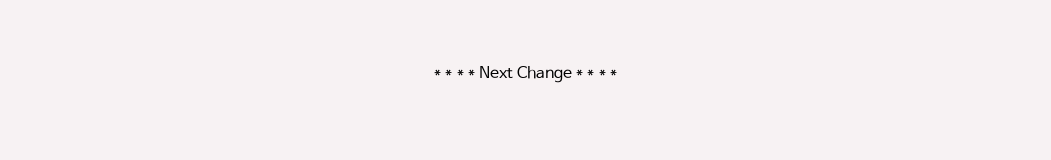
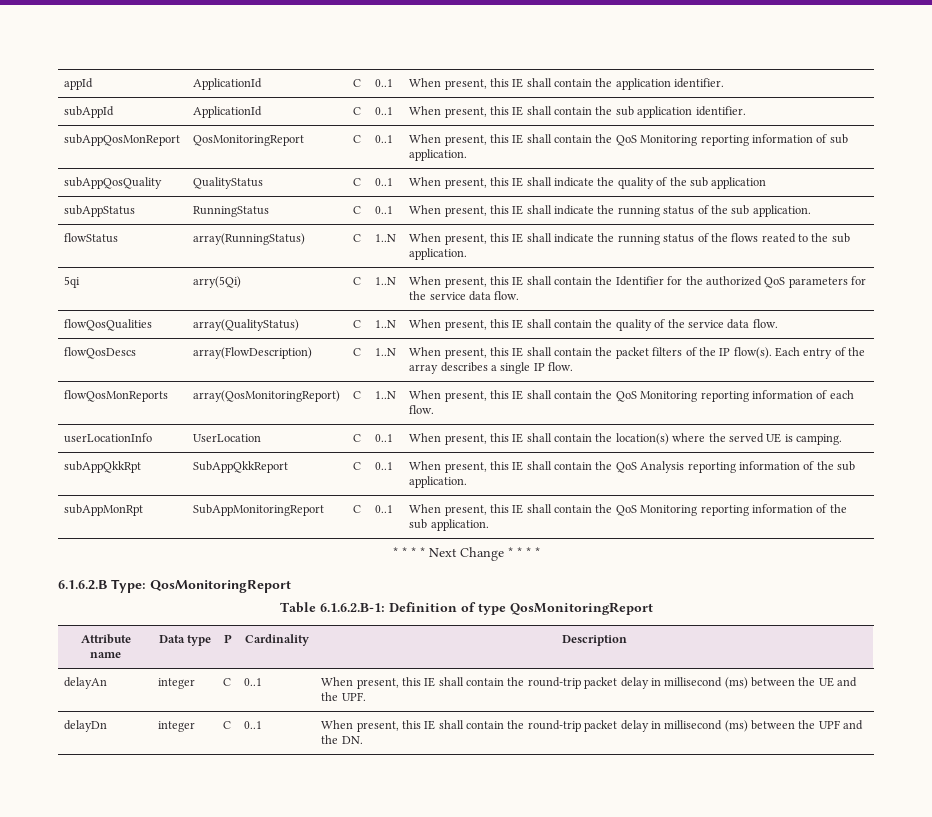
+ appId | ApplicationId | C | 0..1 | When present, this IE shall contain the application identifier.
+ subAppId | ApplicationId | C | 0..1 | When present, this IE shall contain the sub application identifier.
+ subAppQosMonReport | QosMonitoringReport | C | 0..1 | When present, this IE shall contain the QoS Monitoring reporting information of sub application.
+ subAppQosQuality | QualityStatus | C | 0..1 | When present, this IE shall indicate the quality of the sub application
+ subAppStatus | RunningStatus | C | 0..1 | When present, this IE shall indicate the running status of the sub application.
+ flowStatus | array(RunningStatus) | C | 1..N | When present, this IE shall indicate the running status of the flows reated to the sub application.
+ 5qi | arry(5Qi) | C | 1..N | When present, this IE shall contain the Identifier for the authorized QoS parameters for the service data flow.
+ flowQosQualities | array(QualityStatus) | C | 1..N | When present, this IE shall contain the quality of the service data flow.
+ flowQosDescs | array(FlowDescription) | C | 1..N | When present, this IE shall contain the packet filters of the IP flow(s). Each entry of the array describes a single IP flow.
+ flowQosMonReports | array(QosMonitoringReport) | C | 1..N | When present, this IE shall contain the QoS Monitoring reporting information of each flow.
+ userLocationInfo | UserLocation | C | 0..1 | When present, this IE shall contain the location(s) where the served UE is camping.
+ subAppQkkRpt | SubAppQkkReport | C | 0..1 | When present, this IE shall contain the QoS Analysis reporting information of the sub application.
+ subAppMonRpt | SubAppMonitoringReport | C | 0..1 | When present, this IE shall contain the QoS Monitoring reporting information of the sub application.
+ 6.1.6.2.B Type: QosMonitoringReport
+ Table 6.1.6.2.B-1: Definition of type QosMonitoringReport
+ Attribute name | Data type | P | Cardinality | Description
+ delayAn | integer | C | 0..1 | When present, this IE shall contain the round-trip packet delay in millisecond (ms) between the UE and the UPF.
+ delayDn | integer | C | 0..1 | When present, this IE shall contain the round-trip packet delay in millisecond (ms) between the UPF and the DN.

